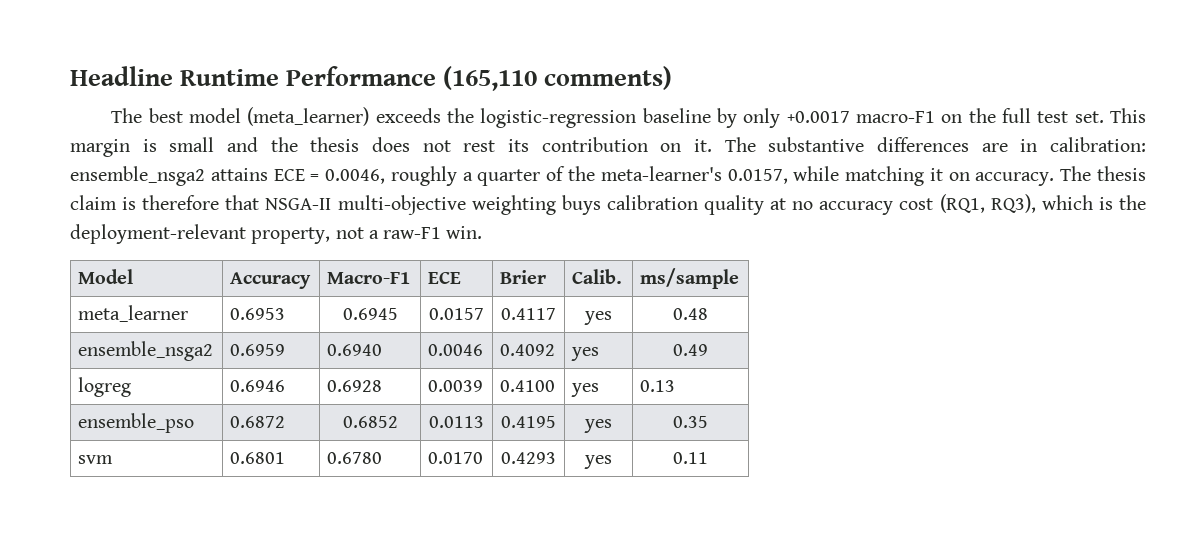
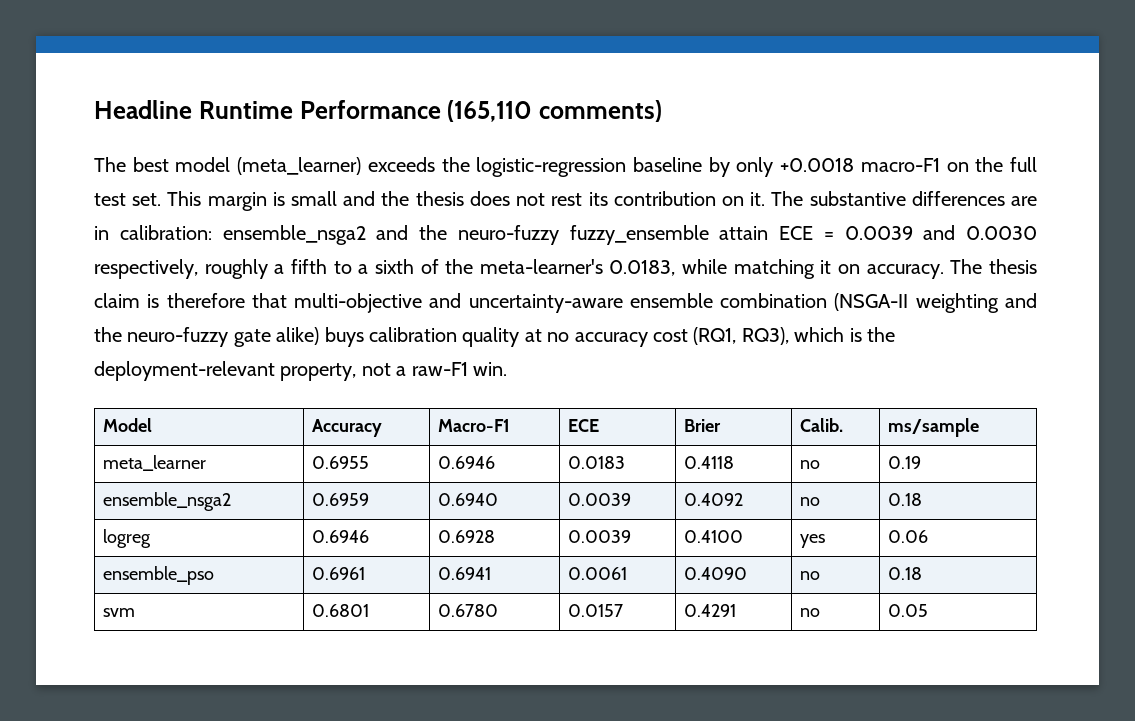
- The best model (meta_learner) exceeds the logistic-regression baseline by only +0.0017 macro-F1 on the full test set.
+ The best model (meta_learner) exceeds the logistic-regression baseline by only +0.0018 macro-F1 on the full test set.
- The substantive differences are in calibration: ensemble_nsga2 attains ECE = 0.0046, roughly a quarter of the meta-learner's 0.0157, while matching it on accuracy.
+ The substantive differences are in calibration: ensemble_nsga2 and the neuro-fuzzy fuzzy_ensemble attain ECE = 0.0039 and 0.0030 respectively, roughly a fifth to a sixth of the meta-learner's 0.0183, while matching it on accuracy.
- The thesis claim is therefore that NSGA-II multi-objective weighting buys calibration quality at no accuracy cost (RQ1, RQ3), which is the deployment-relevant property, not a raw-F1 win.
+ The thesis claim is therefore that multi-objective and uncertainty-aware ensemble combination (NSGA-II weighting and the neuro-fuzzy gate alike) buys calibration quality at no accuracy cost (RQ1, RQ3), which is the deployment-relevant property, not a raw-F1 win.
- meta_learner | 0.6953 | 0.6945 | 0.0157 | 0.4117 | yes | 0.48
+ meta_learner | 0.6955 | 0.6946 | 0.0183 | 0.4118 | no | 0.19
- ensemble_nsga2 | 0.6959 | 0.6940 | 0.0046 | 0.4092 | yes | 0.49
+ ensemble_nsga2 | 0.6959 | 0.6940 | 0.0039 | 0.4092 | no | 0.18
- logreg | 0.6946 | 0.6928 | 0.0039 | 0.4100 | yes | 0.13
+ logreg | 0.6946 | 0.6928 | 0.0039 | 0.4100 | yes | 0.06
- ensemble_pso | 0.6872 | 0.6852 | 0.0113 | 0.4195 | yes | 0.35
+ ensemble_pso | 0.6961 | 0.6941 | 0.0061 | 0.4090 | no | 0.18
- svm | 0.6801 | 0.6780 | 0.0170 | 0.4293 | yes | 0.11
+ svm | 0.6801 | 0.6780 | 0.0157 | 0.4291 | no | 0.05

